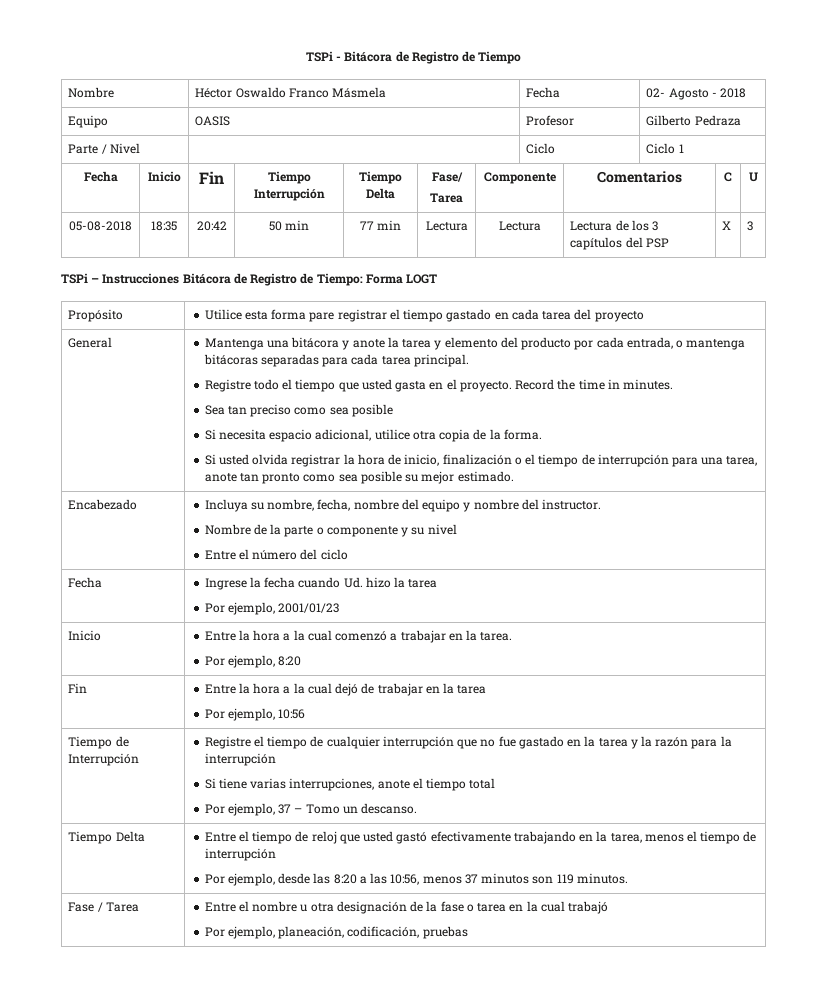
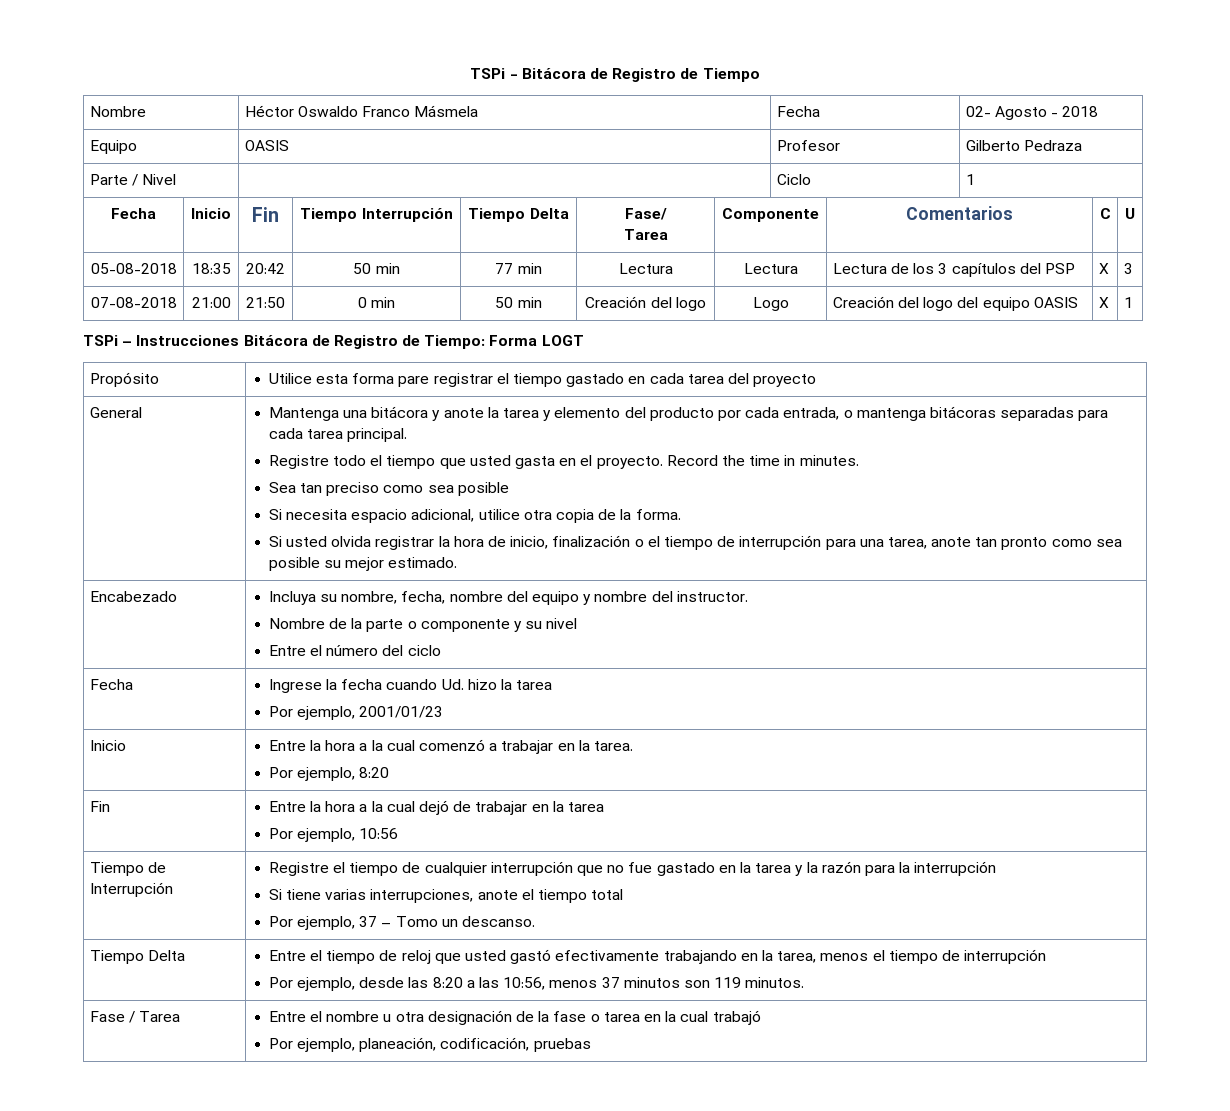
- Parte / Nivel | | Ciclo | Ciclo 1
+ Parte / Nivel | | Ciclo | 1
+ 07-08-2018 | 21:00 | 21:50 | 0 min | 50 min | Creación del logo | Logo | Creación del logo del equipo OASIS | X | 1

